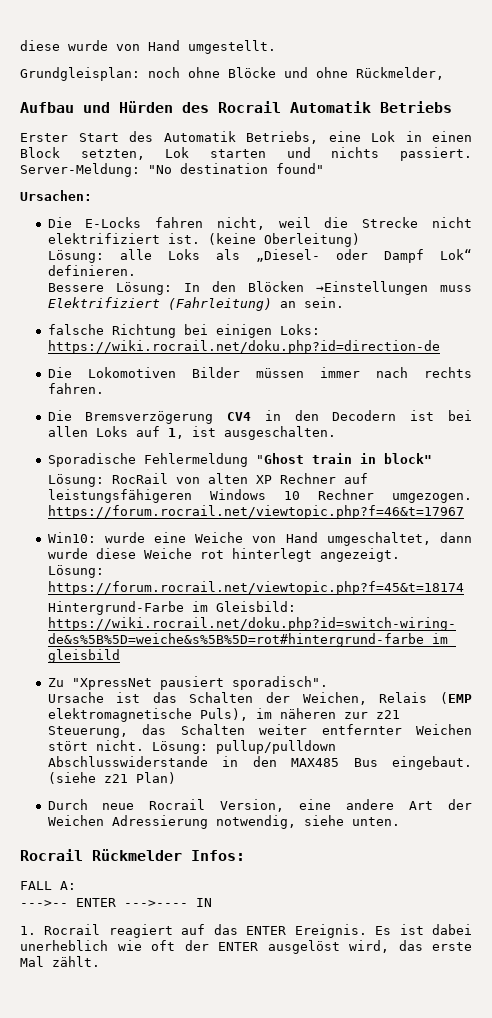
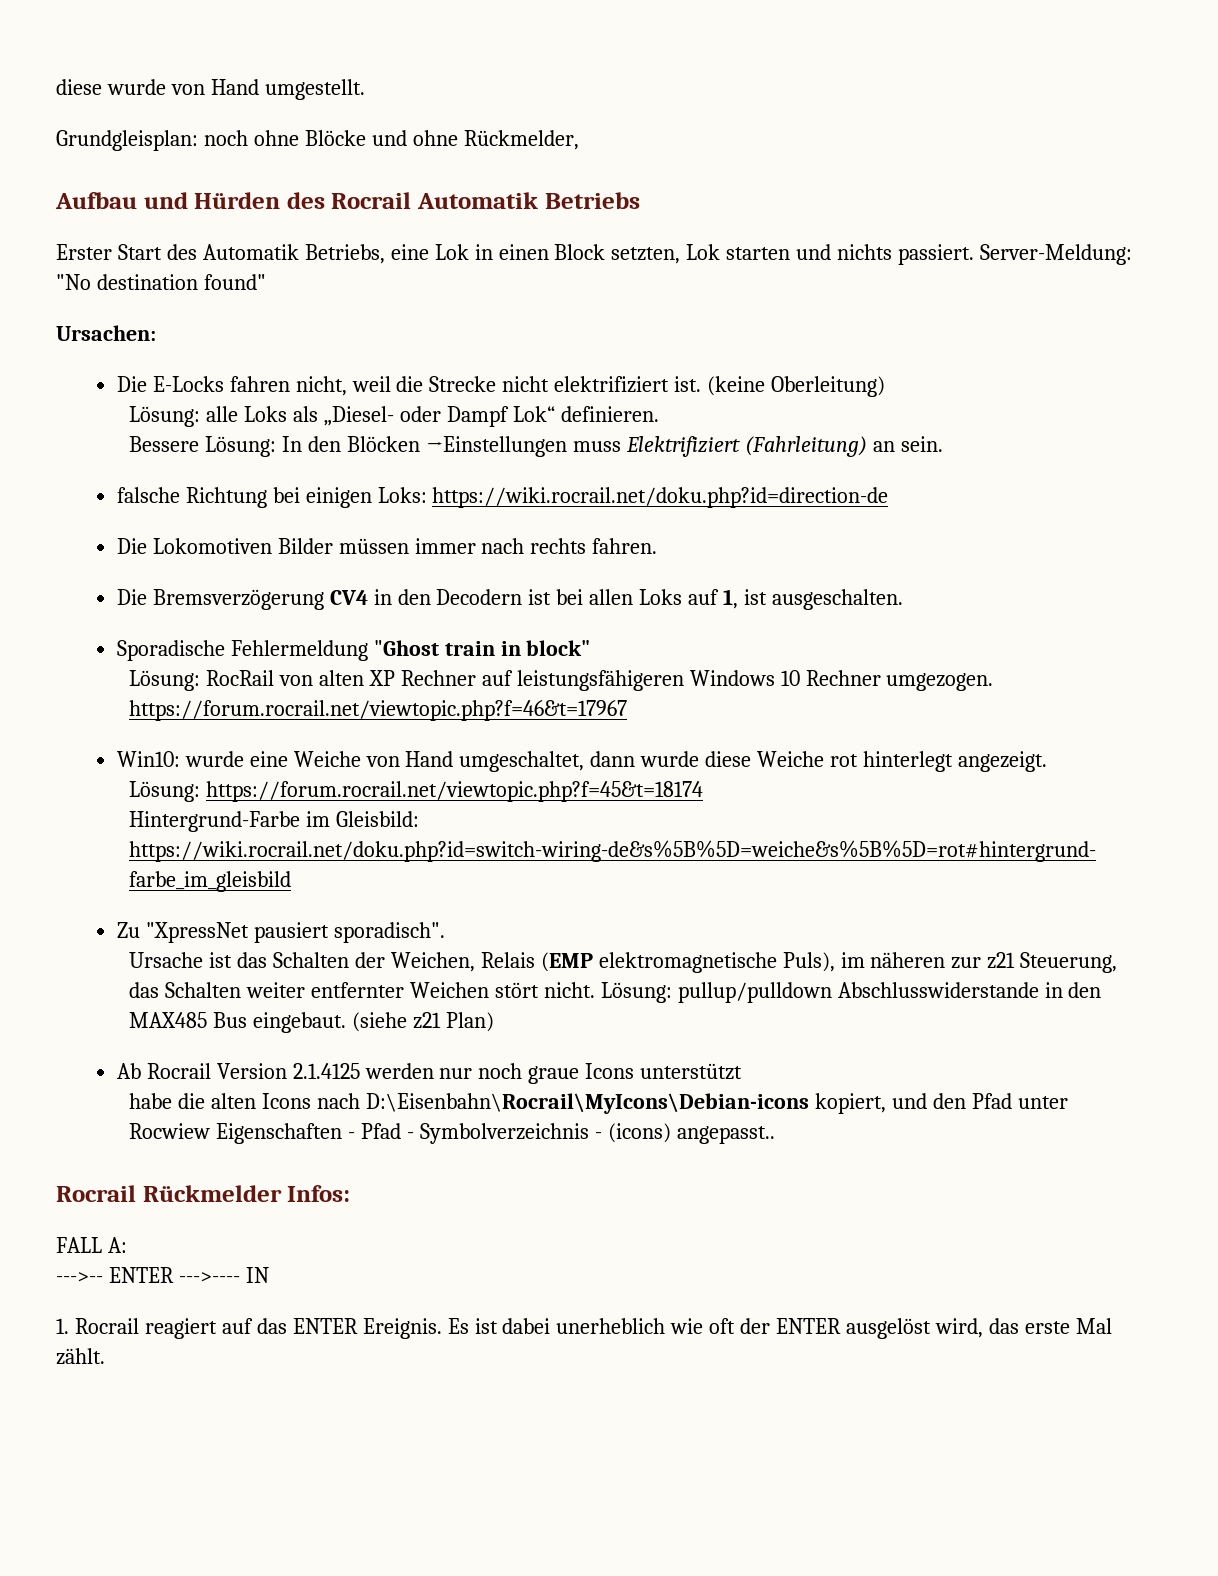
- Durch neue Rocrail Version, eine andere Art der Weichen Adressierung notwendig, siehe unten.
+ Ab Rocrail Version 2.1.4125 werden nur noch graue Icons unterstützt
+ habe die alten Icons nach D:\Eisenbahn\Rocrail\MyIcons\Debian-icons kopiert, und den Pfad unter Rocwiew Eigenschaften - Pfad - Symbolverzeichnis - (icons) angepasst..

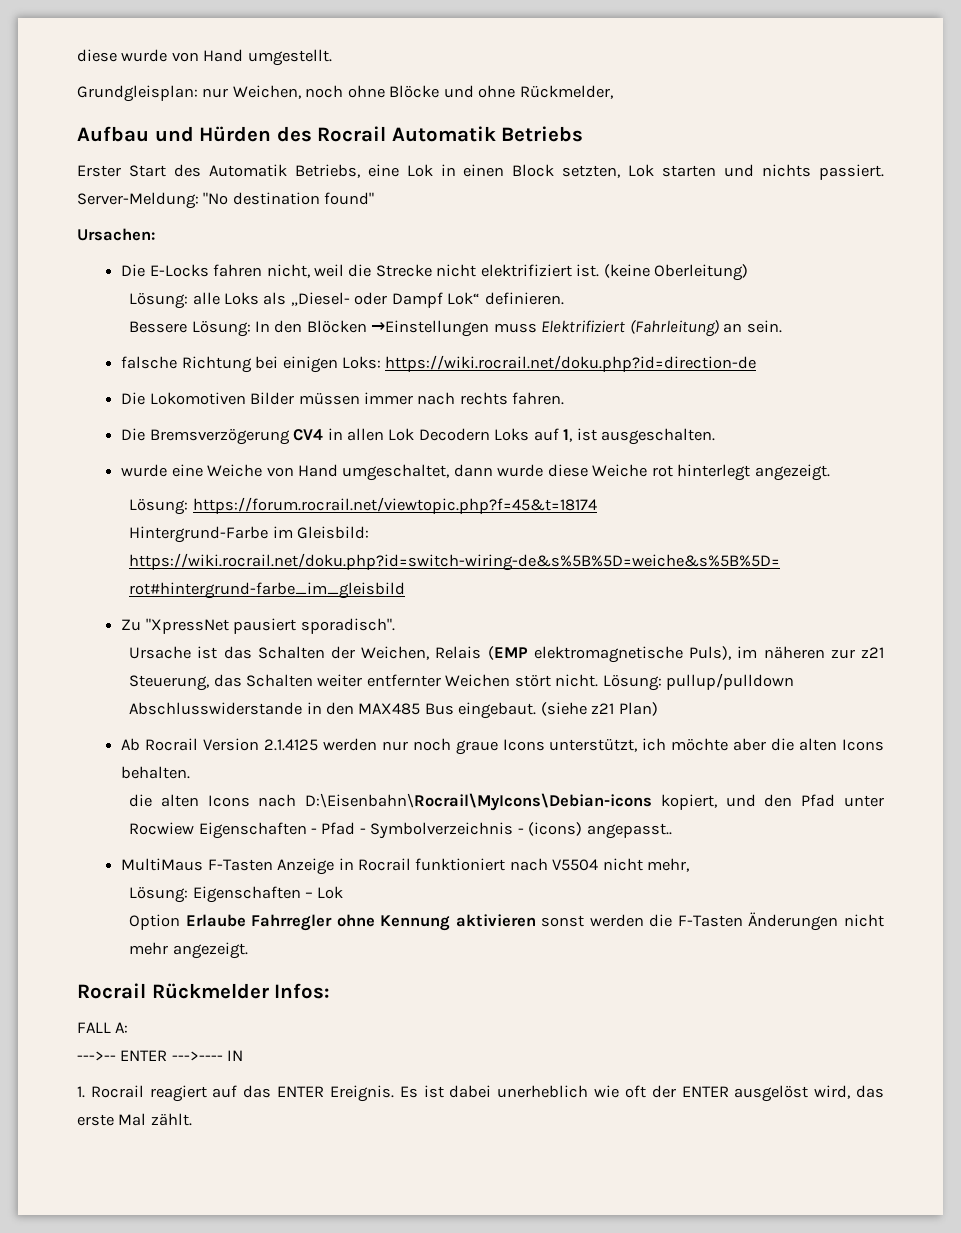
- Grundgleisplan: noch ohne Blöcke und ohne Rückmelder,
+ Grundgleisplan: nur Weichen, noch ohne Blöcke und ohne Rückmelder,
- Die Bremsverzögerung CV4 in den Decodern ist bei allen Loks auf 1, ist ausgeschalten.
+ Die Bremsverzögerung CV4 in allen Lok Decodern Loks auf 1, ist ausgeschalten.
- Sporadische Fehlermeldung "Ghost train in block"
- Lösung: RocRail von alten XP Rechner auf leistungsfähigeren Windows 10 Rechner umgezogen. https://forum.rocrail.net/viewtopic.php?f=46&t=17967
- Win10: wurde eine Weiche von Hand umgeschaltet, dann wurde diese Weiche rot hinterlegt angezeigt.
+ wurde eine Weiche von Hand umgeschaltet, dann wurde diese Weiche rot hinterlegt angezeigt.
- Ab Rocrail Version 2.1.4125 werden nur noch graue Icons unterstützt
- habe die alten Icons nach D:\Eisenbahn\Rocrail\MyIcons\Debian-icons kopiert, und den Pfad unter Rocwiew Eigenschaften - Pfad - Symbolverzeichnis - (icons) angepasst..
+ Ab Rocrail Version 2.1.4125 werden nur noch graue Icons unterstützt, ich möchte aber die alten Icons behalten.
+ die alten Icons nach D:\Eisenbahn\Rocrail\MyIcons\Debian-icons kopiert, und den Pfad unter Rocwiew Eigenschaften - Pfad - Symbolverzeichnis - (icons) angepasst..
+ MultiMaus F-Tasten Anzeige in Rocrail funktioniert nach V5504 nicht mehr,
+ Lösung: Eigenschaften – Lok
+ Option Erlaube Fahrregler ohne Kennung aktivieren sonst werden die F-Tasten Änderungen nicht mehr angezeigt.

